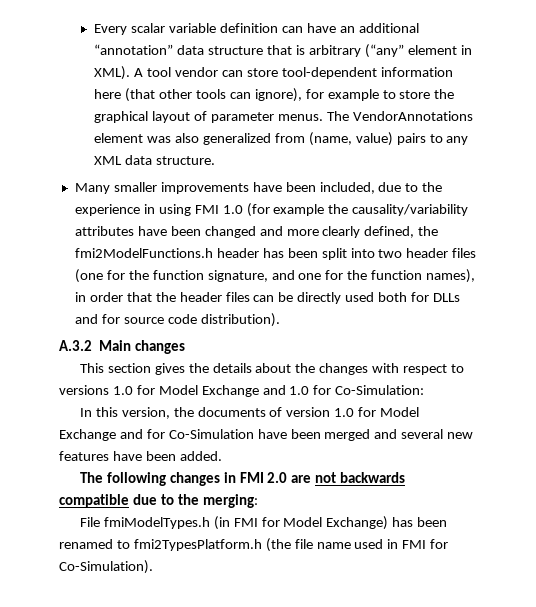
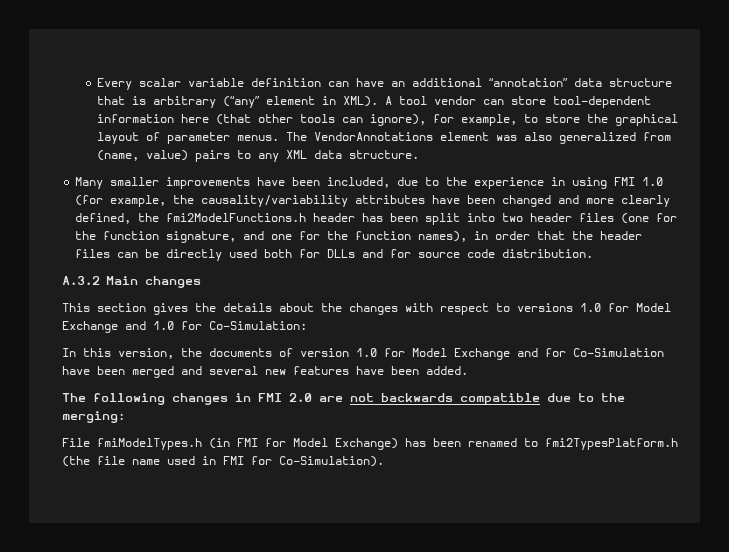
- A tool vendor can store tool-dependent information here (that other tools can ignore), for example to store the graphical layout of parameter menus.
+ A tool vendor can store tool-dependent information here (that other tools can ignore), for example, to store the graphical layout of parameter menus.
- Many smaller improvements have been included, due to the experience in using FMI 1.0 (for example the causality/variability attributes have been changed and more clearly defined, the fmi2ModelFunctions.h header has been split into two header files (one for the function signature, and one for the function names), in order that the header files can be directly used both for DLLs and for source code distribution).
+ Many smaller improvements have been included, due to the experience in using FMI 1.0 (for example, the causality/variability attributes have been changed and more clearly defined, the fmi2ModelFunctions.h header has been split into two header files (one for the function signature, and one for the function names), in order that the header files can be directly used both for DLLs and for source code distribution.

